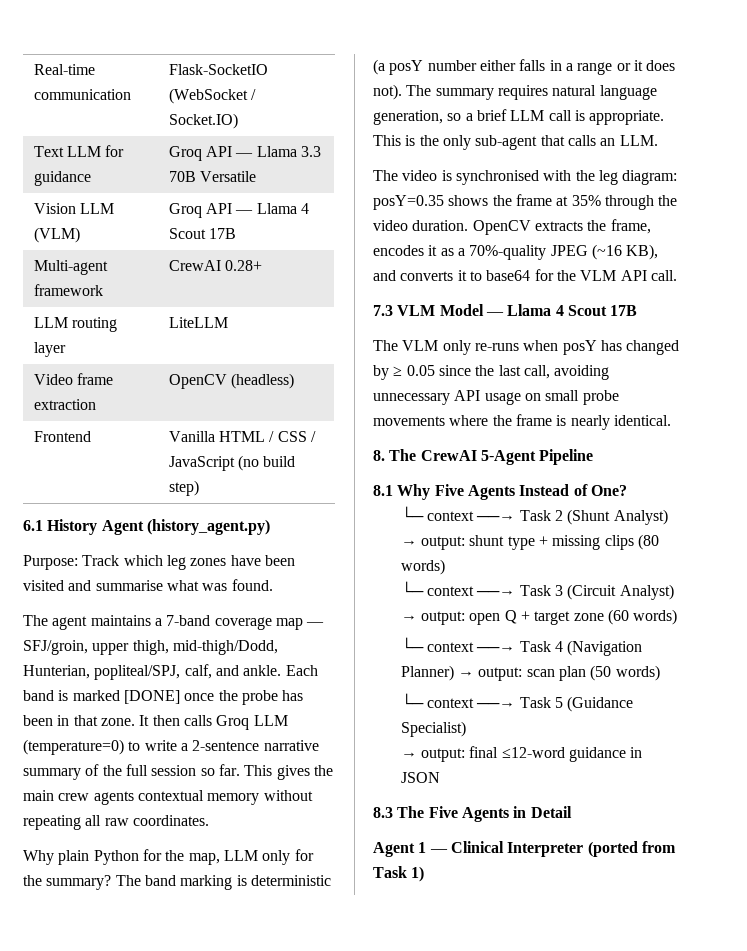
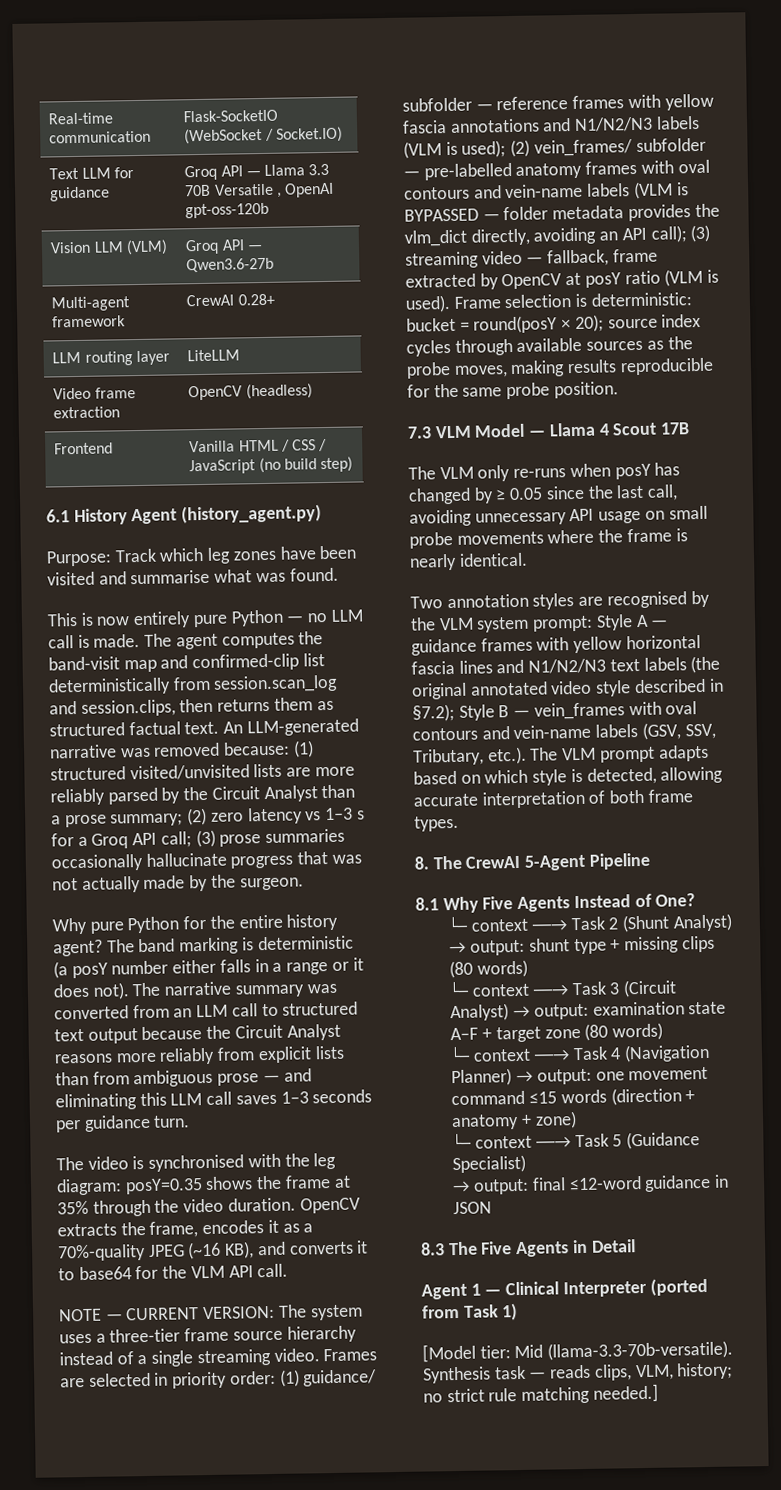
- Text LLM for guidance | Groq API — Llama 3.3 70B Versatile
+ Text LLM for guidance | Groq API — Llama 3.3 70B Versatile , OpenAI gpt-oss-120b
- Vision LLM (VLM) | Groq API — Llama 4 Scout 17B
+ Vision LLM (VLM) | Groq API — Qwen3.6-27b
- The agent maintains a 7-band coverage map — SFJ/groin, upper thigh, mid-thigh/Dodd, Hunterian, popliteal/SPJ, calf, and ankle. Each band is marked [DONE] once the probe has been in that zone. It then calls Groq LLM (temperature=0) to write a 2-sentence narrative summary of the full session so far. This gives the main crew agents contextual memory without repeating all raw coordinates.
- Why plain Python for the map, LLM only for the summary?
+ This is now entirely pure Python — no LLM call is made. The agent computes the band-visit map and confirmed-clip list deterministically from session.scan_log and session.clips, then returns them as structured factual text. An LLM-generated narrative was removed because: (1) structured visited/unvisited lists are more reliably parsed by the Circuit Analyst than a prose summary; (2) zero latency vs 1–3 s for a Groq API call; (3) prose summaries occasionally hallucinate progress that was not actually made by the surgeon.
+ Why pure Python for the entire history agent?
- The summary requires natural language generation, so a brief LLM call is appropriate. This is the only sub-agent that calls an LLM.
+ The narrative summary was converted from an LLM call to structured text output because the Circuit Analyst reasons more reliably from explicit lists than from ambiguous prose — and eliminating this LLM call saves 1–3 seconds per guidance turn.
+ NOTE — CURRENT VERSION: The system uses a three-tier frame source hierarchy instead of a single streaming video. Frames are selected in priority order: (1) guidance/ subfolder — reference frames with yellow fascia annotations and N1/N2/N3 labels (VLM is used); (2) vein_frames/ subfolder — pre-labelled anatomy frames with oval contours and vein-name labels (VLM is BYPASSED — folder metadata provides the vlm_dict directly, avoiding an API call); (3) streaming video — fallback, frame extracted by OpenCV at posY ratio (VLM is used). Frame selection is deterministic: bucket = round(posY × 20); source index cycles through available sources as the probe moves, making results reproducible for the same probe position.
+ Two annotation styles are recognised by the VLM system prompt: Style A — guidance frames with yellow horizontal fascia lines and N1/N2/N3 text labels (the original annotated video style described in §7.2); Style B — vein_frames with oval contours and vein-name labels (GSV, SSV, Tributary, etc.). The VLM prompt adapts based on which style is detected, allowing accurate interpretation of both frame types.
- └─ context ──→ Task 3 (Circuit Analyst) → output: open Q + target zone (60 words)
+ └─ context ──→ Task 3 (Circuit Analyst) → output: examination state A–F + target zone (80 words)
- └─ context ──→ Task 4 (Navigation Planner) → output: scan plan (50 words)
+ └─ context ──→ Task 4 (Navigation Planner) → output: one movement command ≤15 words (direction + anatomy + zone)
+ [Model tier: Mid (llama-3.3-70b-versatile). Synthesis task — reads clips, VLM, history; no strict rule matching needed.]

